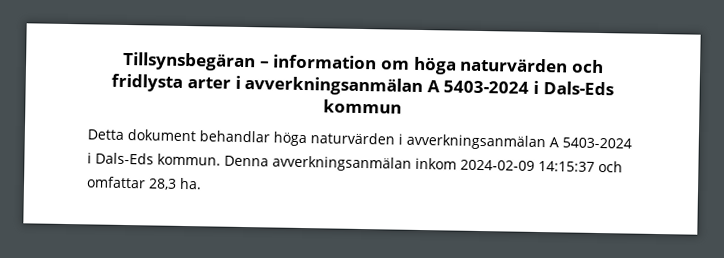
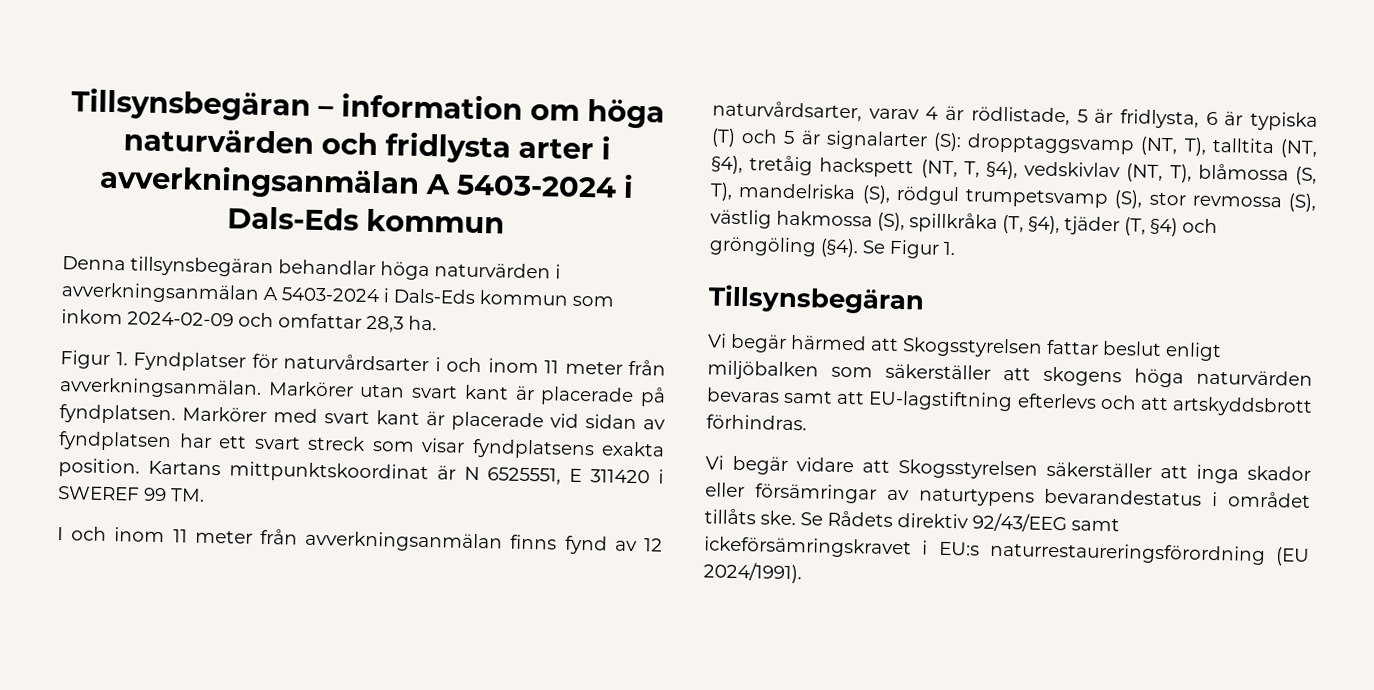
- Detta dokument behandlar höga naturvärden i avverkningsanmälan A 5403-2024 i Dals-Eds kommun. Denna avverkningsanmälan inkom 2024-02-09 14:15:37 och omfattar 28,3 ha.
+ Denna tillsynsbegäran behandlar höga naturvärden i avverkningsanmälan A 5403-2024 i Dals-Eds kommun som inkom 2024-02-09 och omfattar 28,3 ha.
+ Figur 1. Fyndplatser för naturvårdsarter i och inom 11 meter från avverkningsanmälan. Markörer utan svart kant är placerade på fyndplatsen. Markörer med svart kant är placerade vid sidan av fyndplatsen har ett svart streck som visar fyndplatsens exakta position. Kartans mittpunktskoordinat är N 6525551, E 311420 i SWEREF 99 TM.
+ I och inom 11 meter från avverkningsanmälan finns fynd av 12 naturvårdsarter, varav 4 är rödlistade, 5 är fridlysta, 6 är typiska (T) och 5 är signalarter (S): dropptaggsvamp (NT, T), talltita (NT, §4), tretåig hackspett (NT, T, §4), vedskivlav (NT, T), blåmossa (S, T), mandelriska (S), rödgul trumpetsvamp (S), stor revmossa (S), västlig hakmossa (S), spillkråka (T, §4), tjäder (T, §4) och gröngöling (§4). Se Figur 1.
+ Tillsynsbegäran
+ Vi begär härmed att Skogsstyrelsen fattar beslut enligt miljöbalken som säkerställer att skogens höga naturvärden bevaras samt att EU-lagstiftning efterlevs och att artskyddsbrott förhindras.
+ Vi begär vidare att Skogsstyrelsen säkerställer att inga skador eller försämringar av naturtypens bevarandestatus i området tillåts ske. Se Rådets direktiv 92/43/EEG samt ickeförsämringskravet i EU:s naturrestaureringsförordning (EU 2024/1991).

